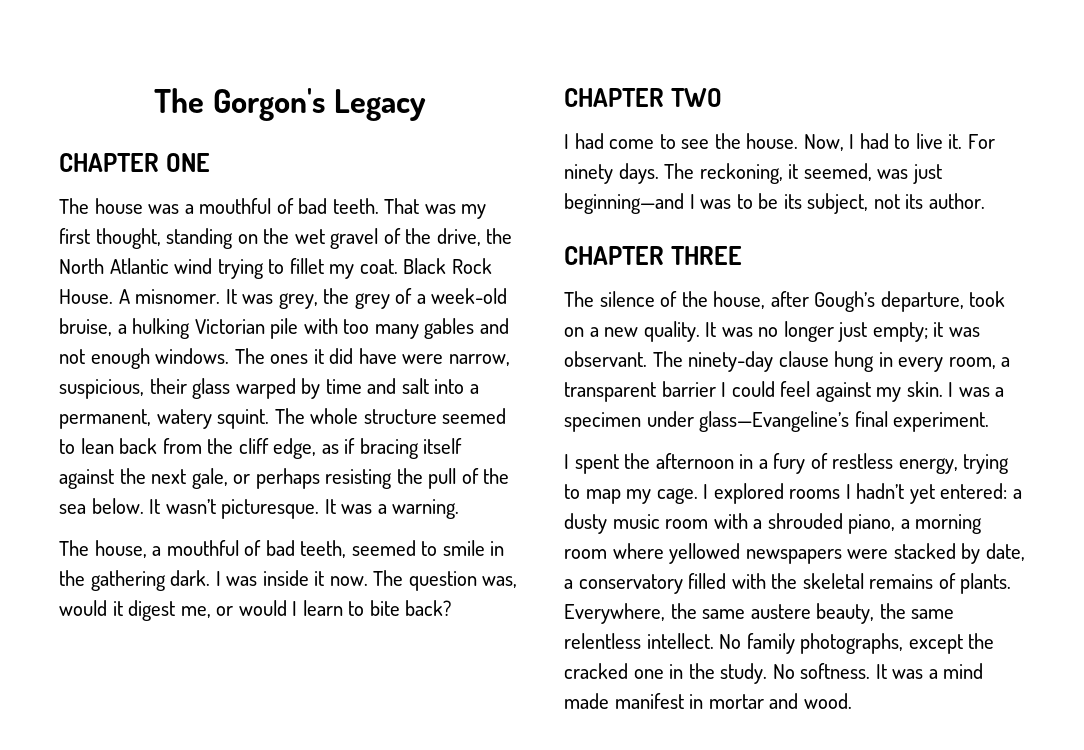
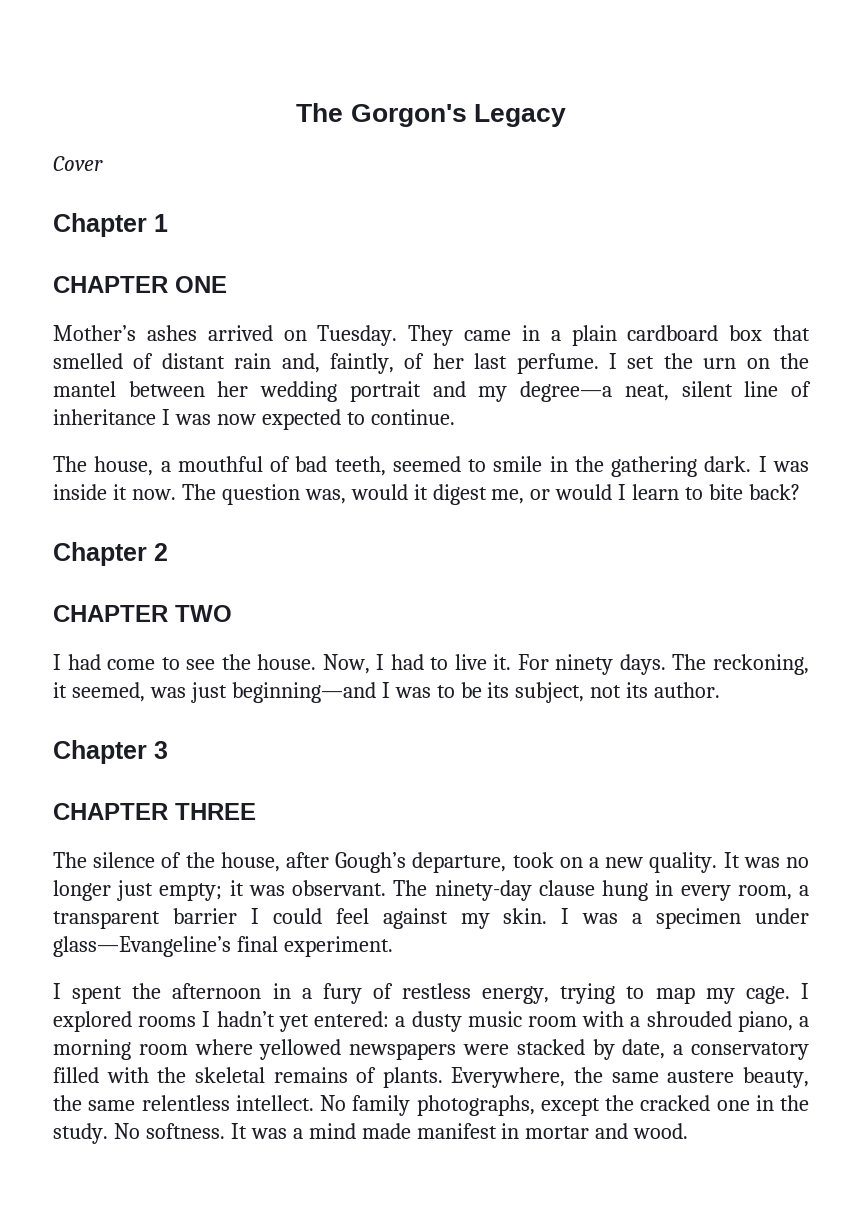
+ Cover
+ Chapter 1
- The house was a mouthful of bad teeth. That was my first thought, standing on the wet gravel of the drive, the North Atlantic wind trying to fillet my coat. Black Rock House. A misnomer. It was grey, the grey of a week-old bruise, a hulking Victorian pile with too many gables and not enough windows. The ones it did have were narrow, suspicious, their glass warped by time and salt into a permanent, watery squint. The whole structure seemed to lean back from the cliff edge, as if bracing itself against the next gale, or perhaps resisting the pull of the sea below. It wasn’t picturesque. It was a warning.
+ Mother’s ashes arrived on Tuesday. They came in a plain cardboard box that smelled of distant rain and, faintly, of her last perfume. I set the urn on the mantel between her wedding portrait and my degree—a neat, silent line of inheritance I was now expected to continue.
+ Chapter 2
+ Chapter 3

